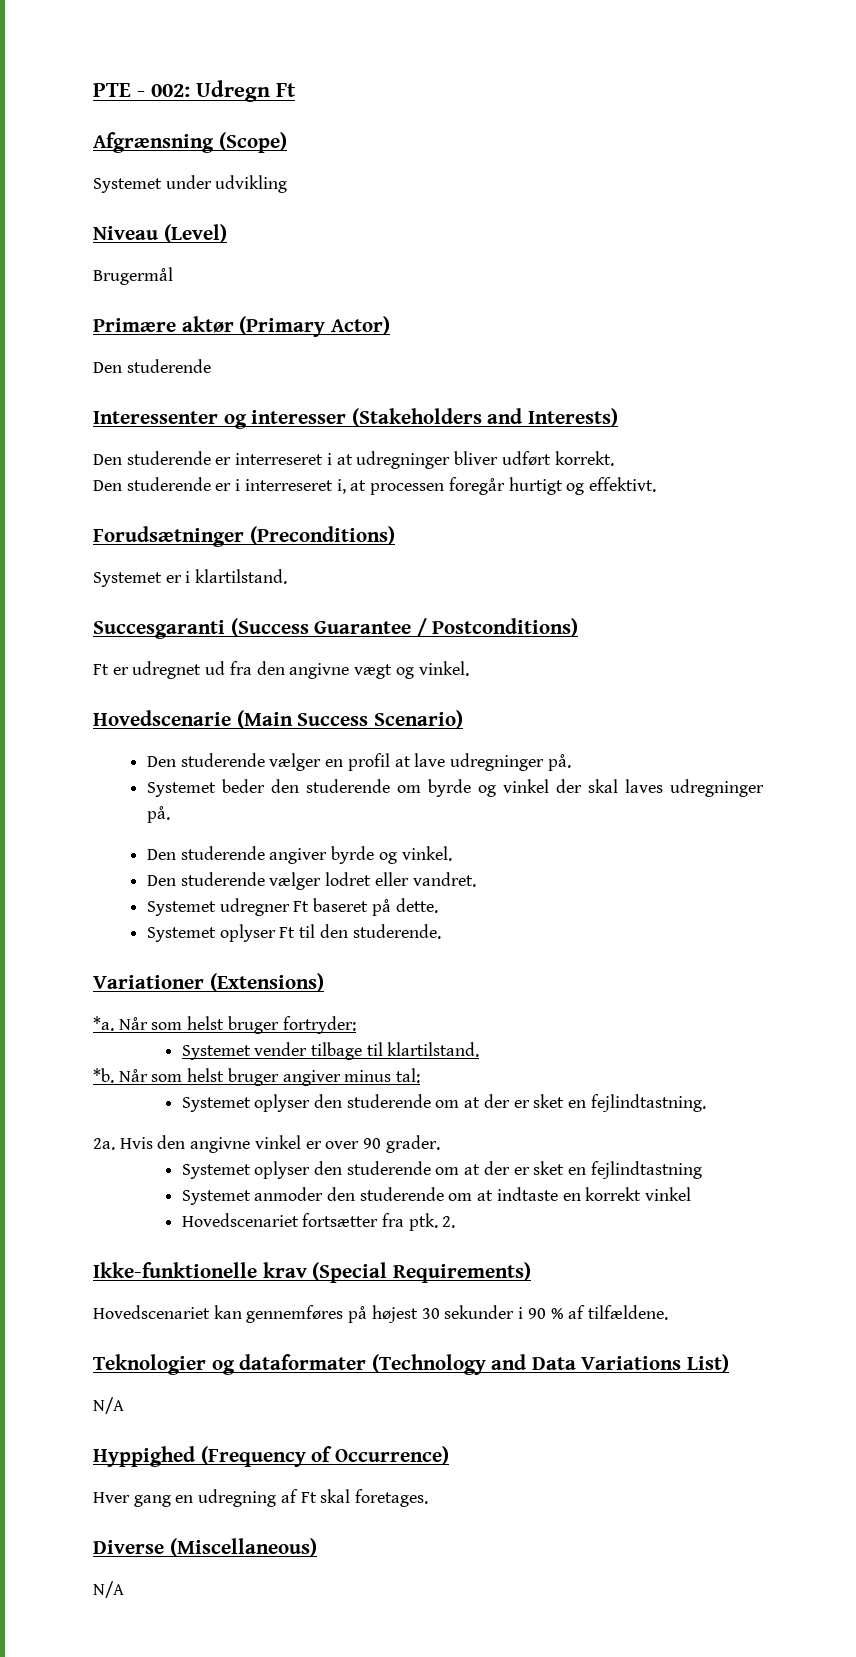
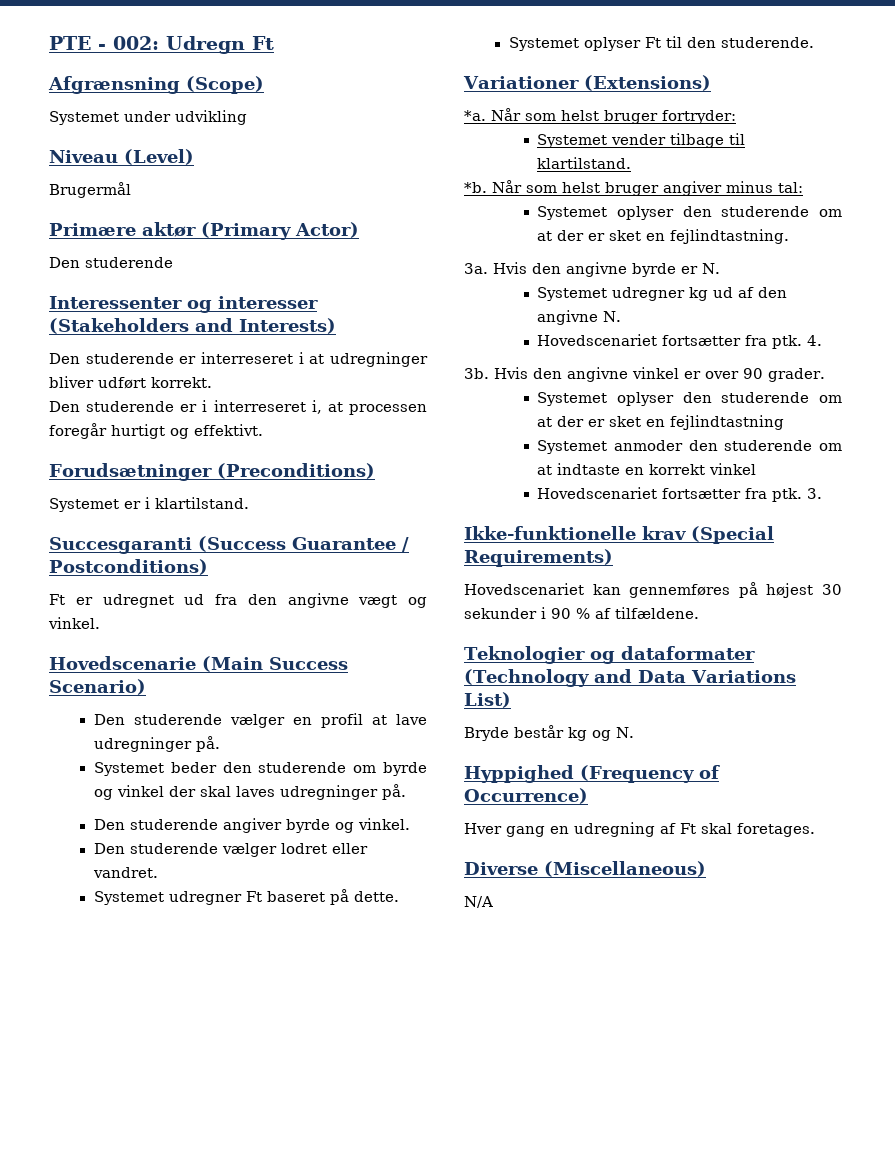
- 2a.
+ 3a. Hvis den angivne byrde er N.
+ Systemet udregner kg ud af den angivne N.
+ Hovedscenariet fortsætter fra ptk. 4.
+ 3b.
- 2.
+ 3.
  Teknologier og dataformater (Technology and Data Variations List)
- N/A
+ Bryde består kg og N.

